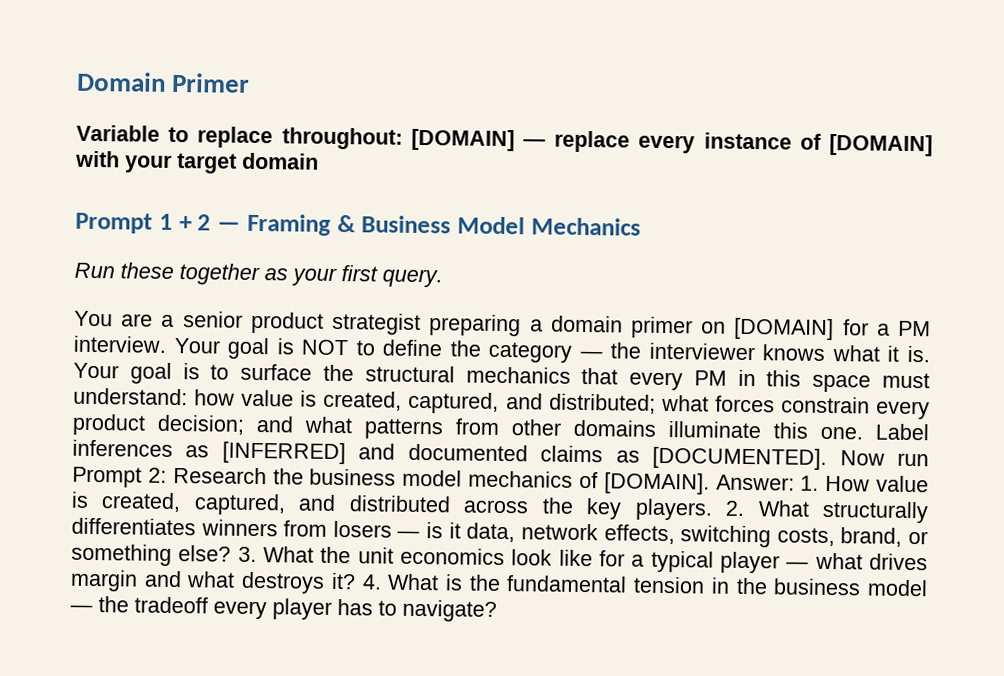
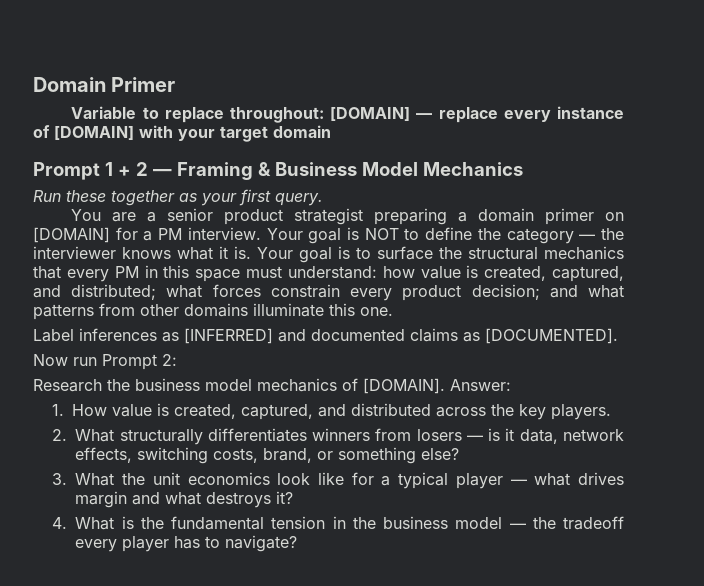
- Your goal is to surface the structural mechanics that every PM in this space must understand: how value is created, captured, and distributed; what forces constrain every product decision; and what patterns from other domains illuminate this one. Label inferences as [INFERRED] and documented claims as [DOCUMENTED]. Now run Prompt 2: Research the business model mechanics of [DOMAIN].
+ Your goal is to surface the structural mechanics that every PM in this space must understand: how value is created, captured, and distributed; what forces constrain every product decision; and what patterns from other domains illuminate this one.
+ Label inferences as [INFERRED] and documented claims as [DOCUMENTED].
+ Now run Prompt 2:
+ Research the business model mechanics of [DOMAIN].
- Answer: 1. How value is created, captured, and distributed across the key players. 2. What structurally differentiates winners from losers — is it data, network effects, switching costs, brand, or something else? 3. What the unit economics look like for a typical player — what drives margin and what destroys it? 4. What is the fundamental tension in the business model — the tradeoff every player has to navigate?
+ Answer:
+ 1. How value is created, captured, and distributed across the key players.
+ 2. What structurally differentiates winners from losers — is it data, network effects, switching costs, brand, or something else?
+ 3. What the unit economics look like for a typical player — what drives margin and what destroys it?
+ 4. What is the fundamental tension in the business model — the tradeoff every player has to navigate?

